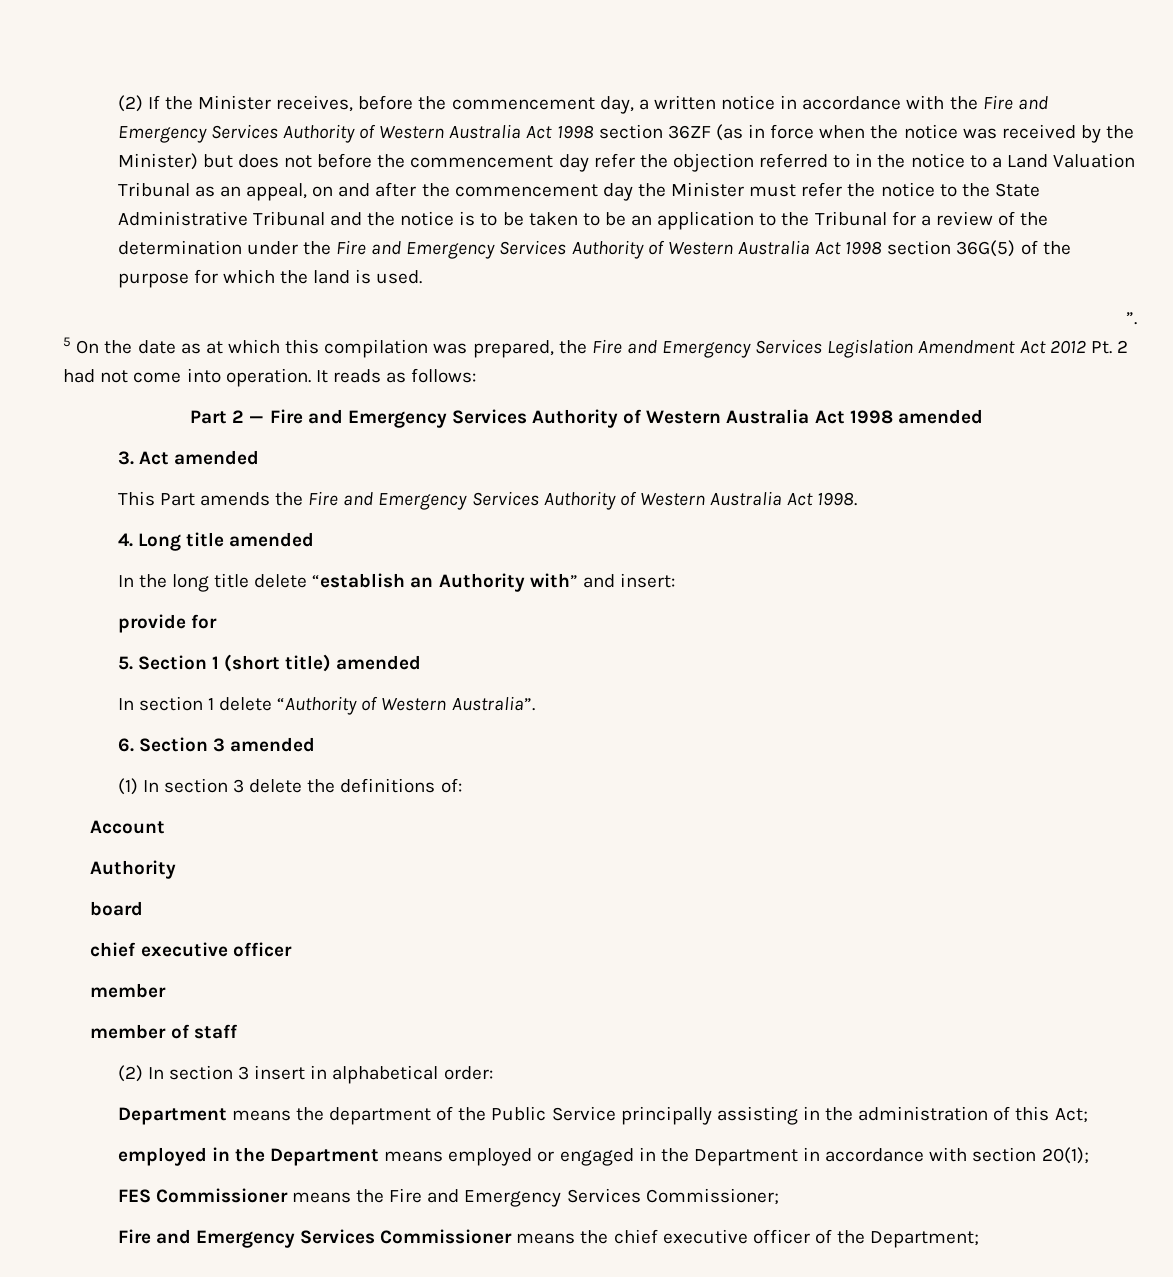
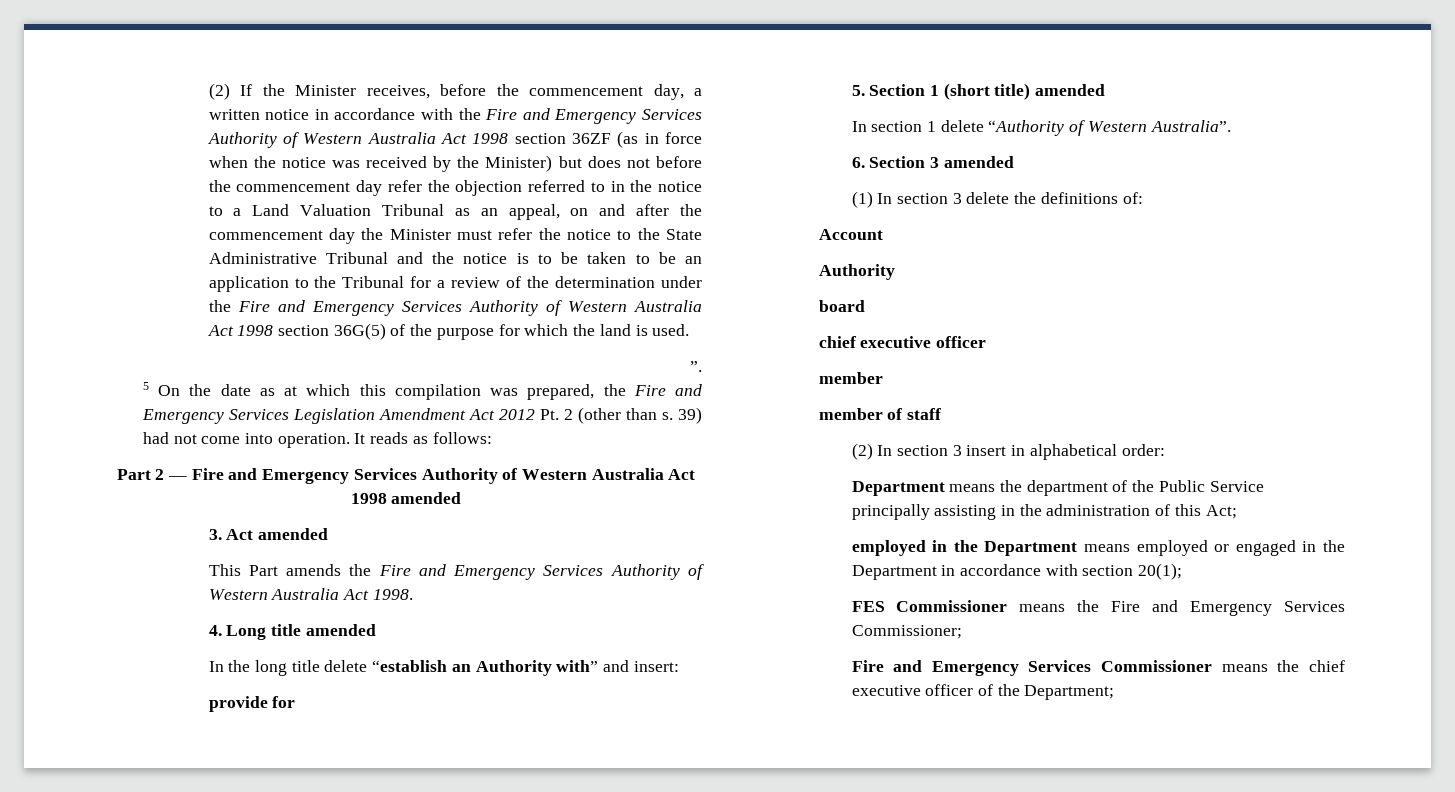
- 5 On the date as at which this compilation was prepared, the Fire and Emergency Services Legislation Amendment Act 2012 Pt. 2 had not come into operation.
+ 5 On the date as at which this compilation was prepared, the Fire and Emergency Services Legislation Amendment Act 2012 Pt. 2 (other than s. 39) had not come into operation.

